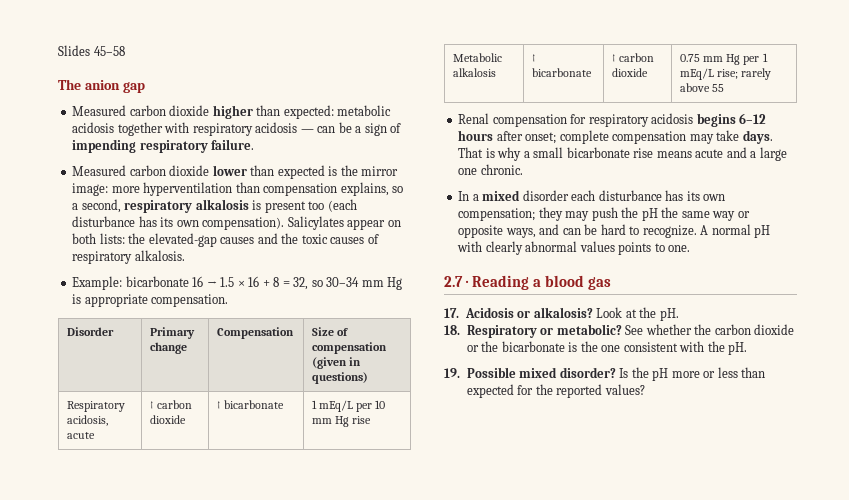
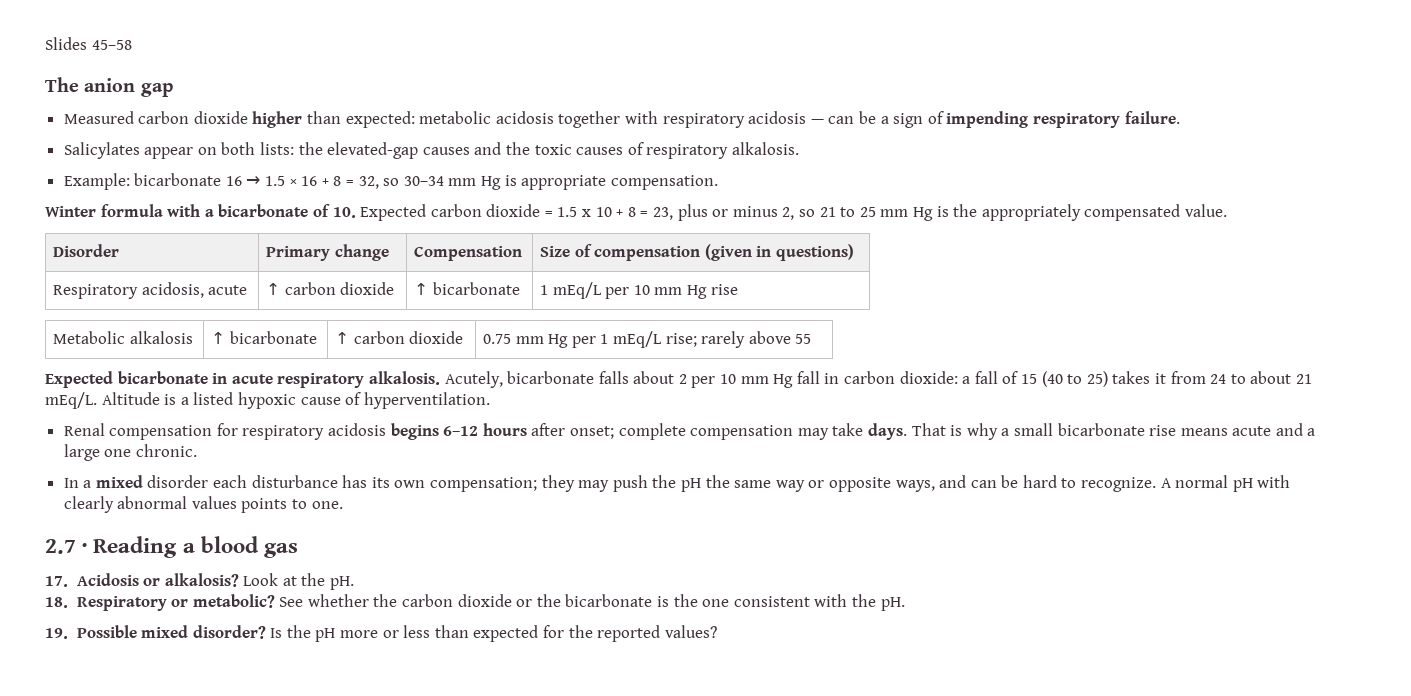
- Measured carbon dioxide lower than expected is the mirror image: more hyperventilation than compensation explains, so a second, respiratory alkalosis is present too (each disturbance has its own compensation).
+ Winter formula with a bicarbonate of 10. Expected carbon dioxide = 1.5 x 10 + 8 = 23, plus or minus 2, so 21 to 25 mm Hg is the appropriately compensated value.
+ Expected bicarbonate in acute respiratory alkalosis. Acutely, bicarbonate falls about 2 per 10 mm Hg fall in carbon dioxide: a fall of 15 (40 to 25) takes it from 24 to about 21 mEq/L. Altitude is a listed hypoxic cause of hyperventilation.

